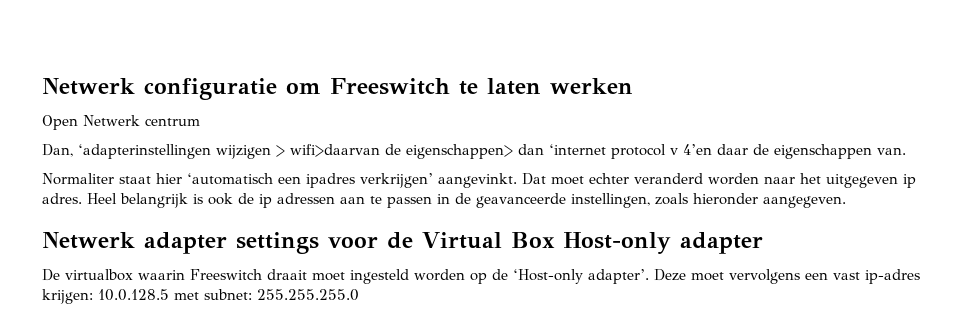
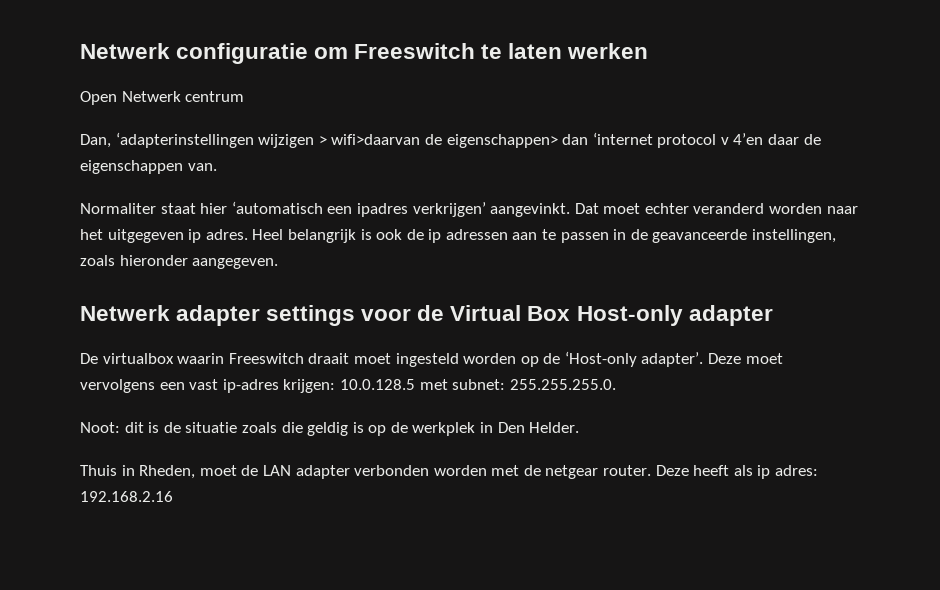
- Deze moet vervolgens een vast ip-adres krijgen: 10.0.128.5 met subnet: 255.255.255.0
+ Deze moet vervolgens een vast ip-adres krijgen: 10.0.128.5 met subnet: 255.255.255.0.
+ Noot: dit is de situatie zoals die geldig is op de werkplek in Den Helder.
+ Thuis in Rheden, moet de LAN adapter verbonden worden met de netgear router. Deze heeft als ip adres: 192.168.2.16

